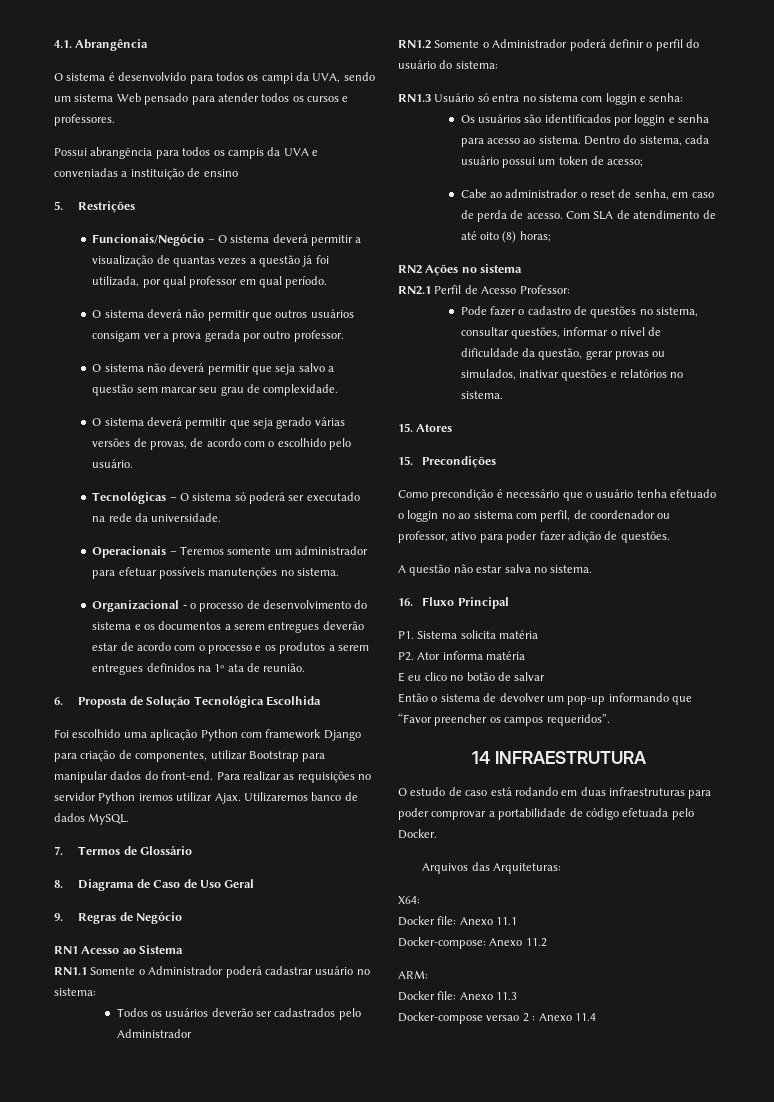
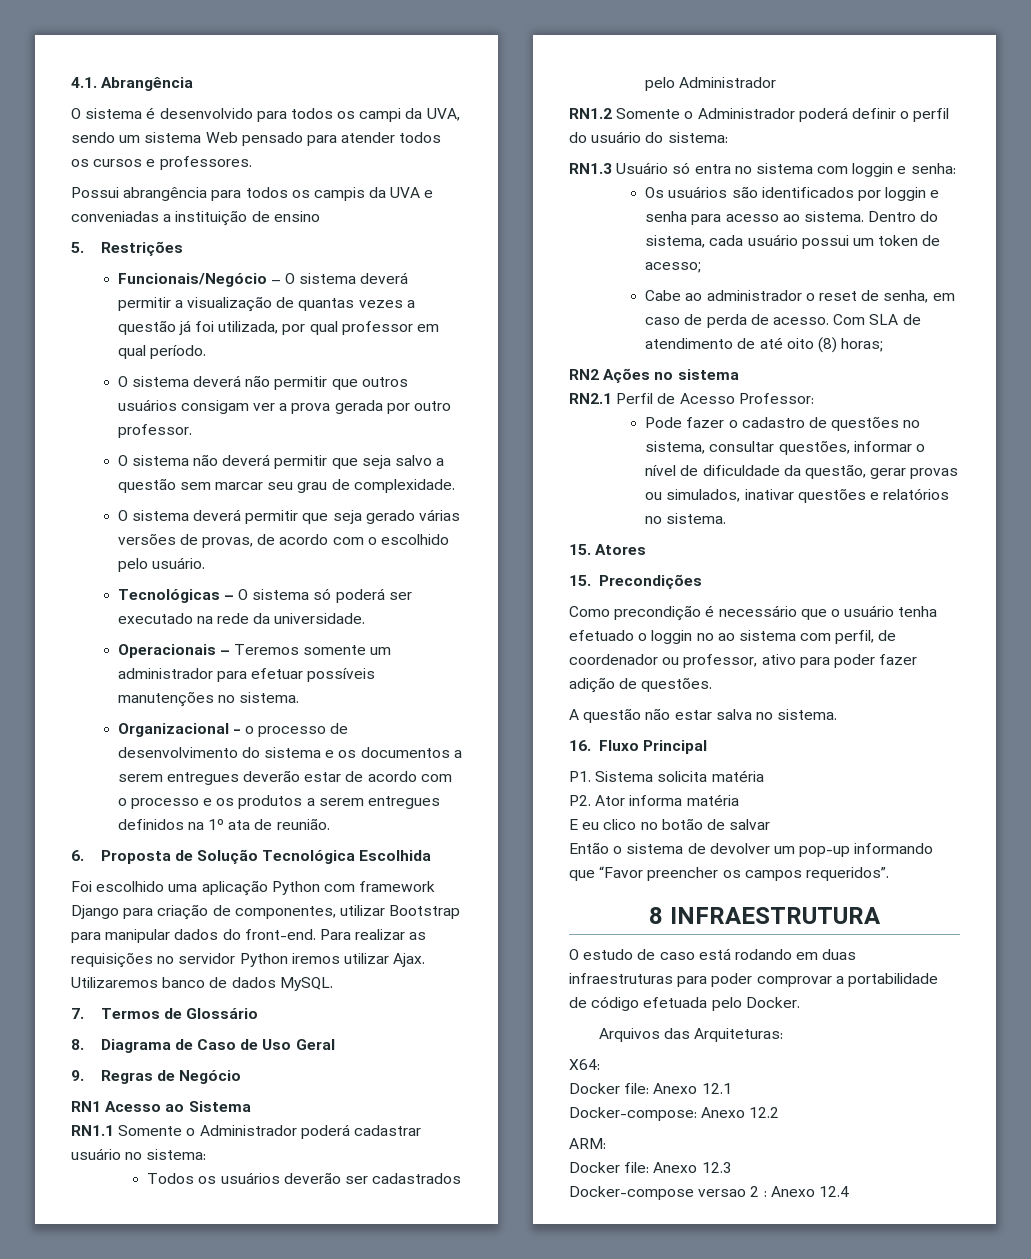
- 14 INFRAESTRUTURA
+ 8 INFRAESTRUTURA
- Docker file: Anexo 11.1
+ Docker file: Anexo 12.1
- Docker-compose: Anexo 11.2
+ Docker-compose: Anexo 12.2
- Docker file: Anexo 11.3
+ Docker file: Anexo 12.3
- Docker-compose versao 2 : Anexo 11.4
+ Docker-compose versao 2 : Anexo 12.4

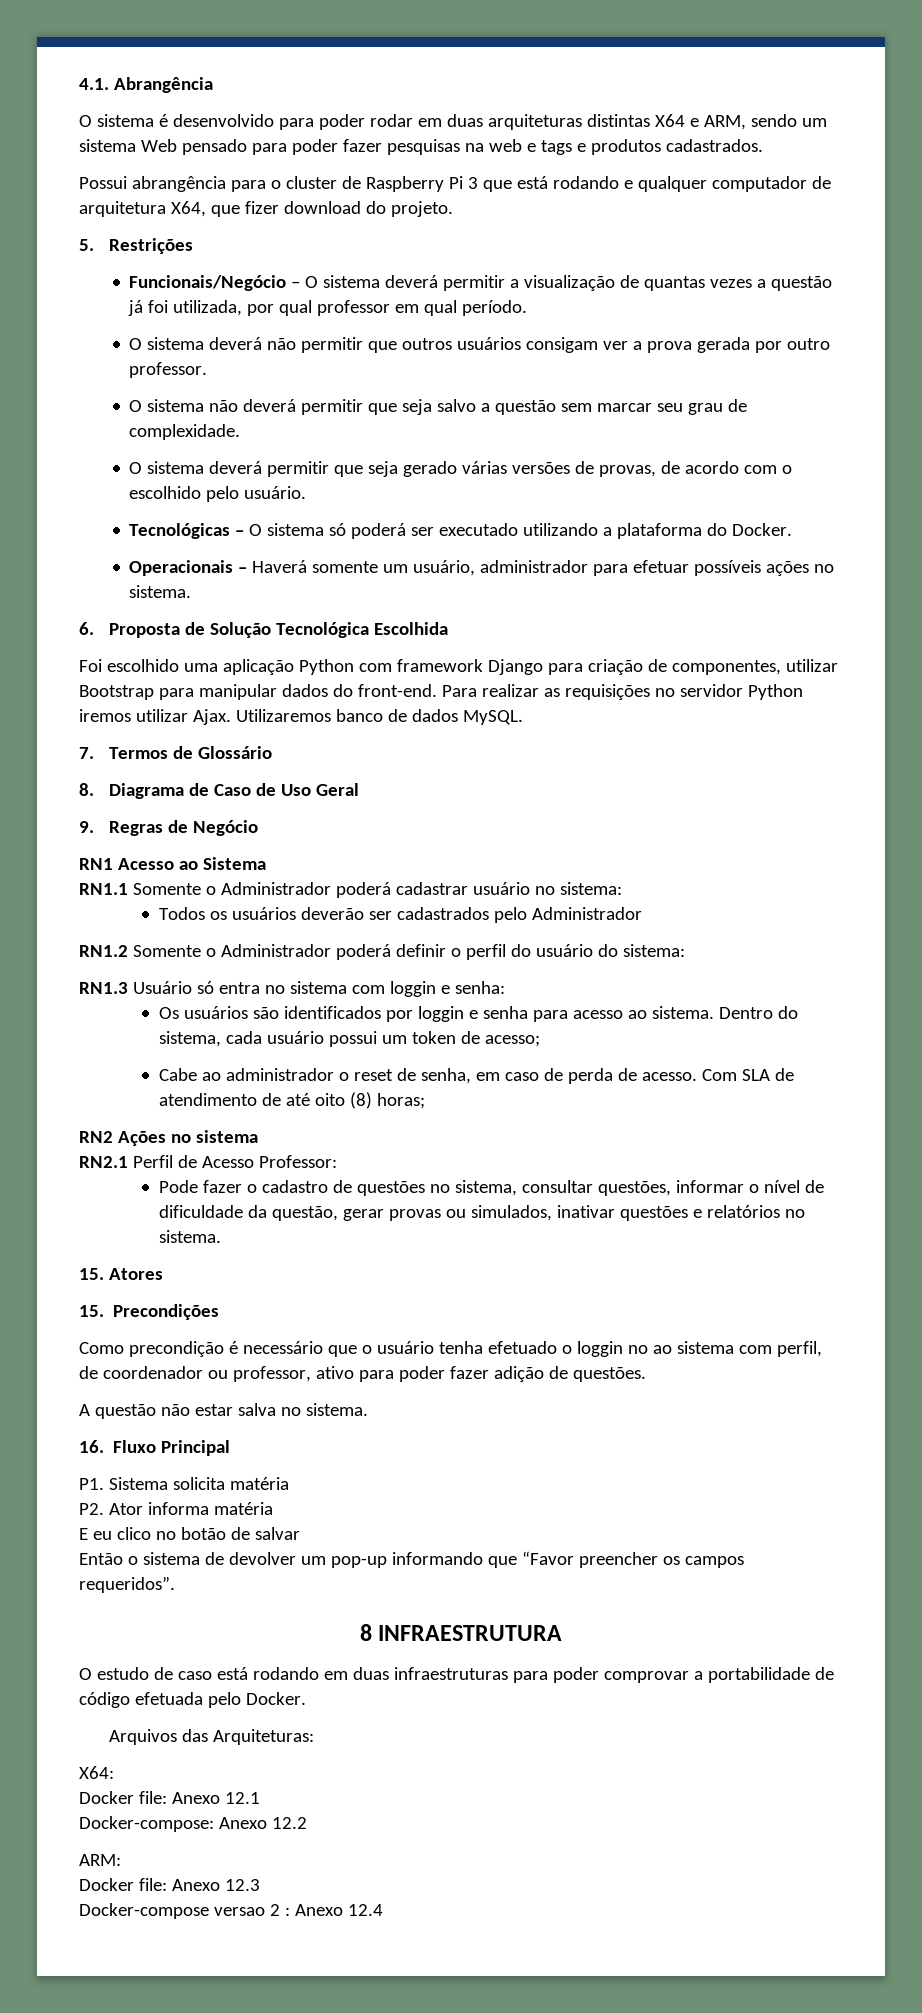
- O sistema é desenvolvido para todos os campi da UVA, sendo um sistema Web pensado para atender todos os cursos e professores.
- Possui abrangência para todos os campis da UVA e conveniadas a instituição de ensino
+ O sistema é desenvolvido para poder rodar em duas arquiteturas distintas X64 e ARM, sendo um sistema Web pensado para poder fazer pesquisas na web e tags e produtos cadastrados.
+ Possui abrangência para o cluster de Raspberry Pi 3 que está rodando e qualquer computador de arquitetura X64, que fizer download do projeto.
- Tecnológicas – O sistema só poderá ser executado na rede da universidade.
+ Tecnológicas – O sistema só poderá ser executado utilizando a plataforma do Docker.
- Operacionais – Teremos somente um administrador para efetuar possíveis manutenções no sistema.
- Organizacional - o processo de desenvolvimento do sistema e os documentos a serem entregues deverão estar de acordo com o processo e os produtos a serem entregues definidos na 1º ata de reunião.
+ Operacionais – Haverá somente um usuário, administrador para efetuar possíveis ações no sistema.

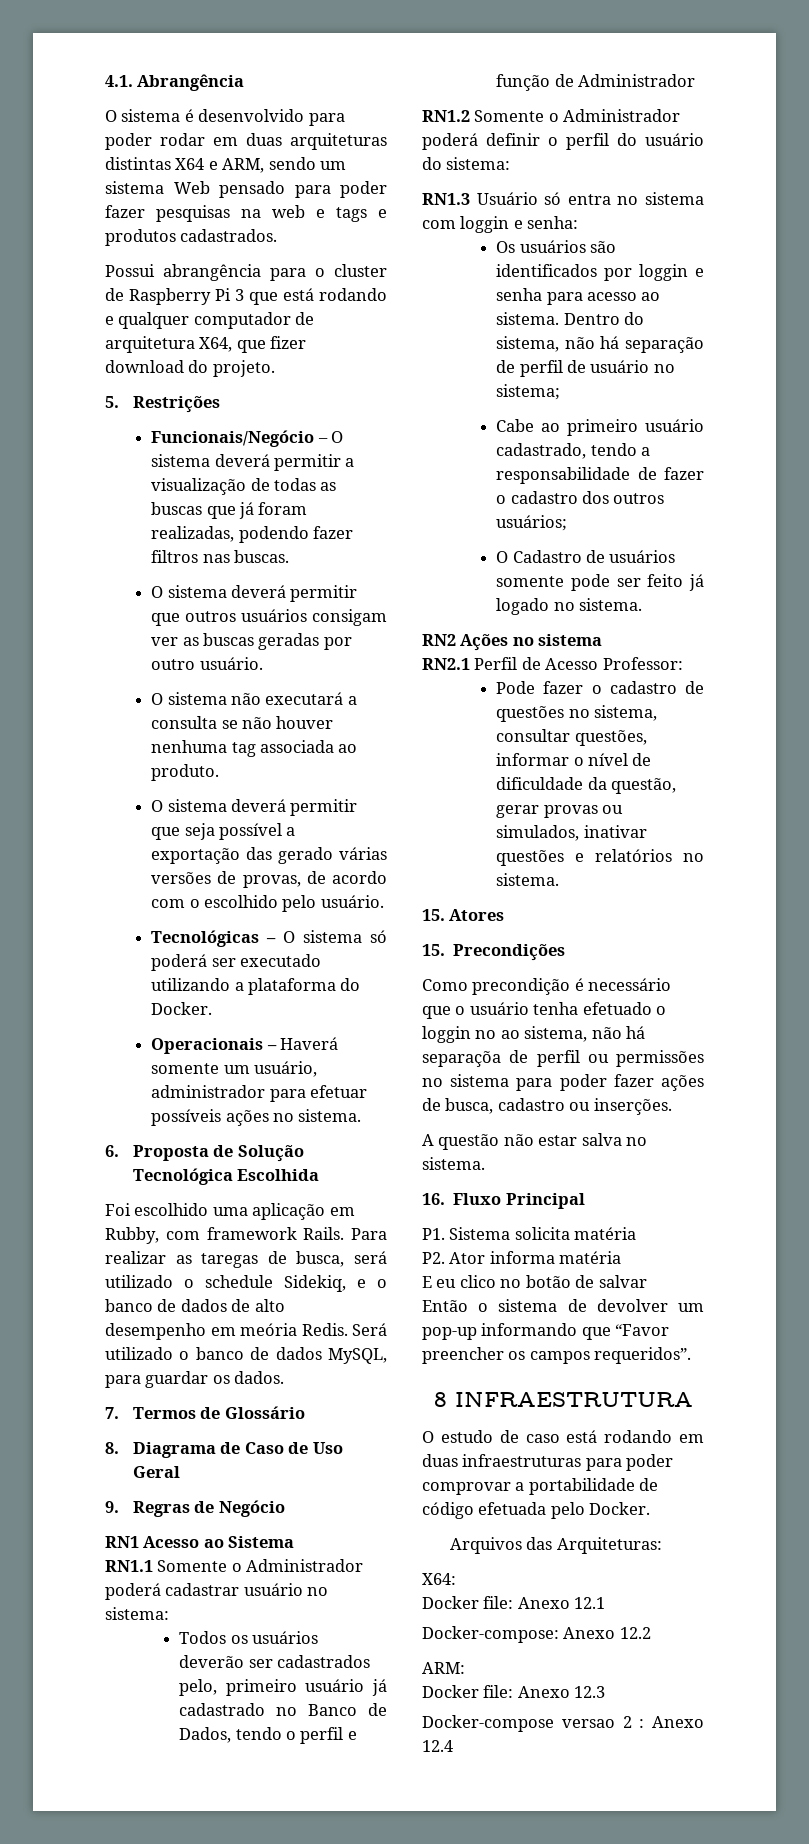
- Funcionais/Negócio – O sistema deverá permitir a visualização de quantas vezes a questão já foi utilizada, por qual professor em qual período.
- O sistema deverá não permitir que outros usuários consigam ver a prova gerada por outro professor.
+ Funcionais/Negócio – O sistema deverá permitir a visualização de todas as buscas que já foram realizadas, podendo fazer filtros nas buscas.
+ O sistema deverá permitir que outros usuários consigam ver as buscas geradas por outro usuário.
- O sistema não deverá permitir que seja salvo a questão sem marcar seu grau de complexidade.
+ O sistema não executará a consulta se não houver nenhuma tag associada ao produto.
- O sistema deverá permitir que seja gerado várias versões de provas, de acordo com o escolhido pelo usuário.
+ O sistema deverá permitir que seja possível a exportação das gerado várias versões de provas, de acordo com o escolhido pelo usuário.
- Foi escolhido uma aplicação Python com framework Django para criação de componentes, utilizar Bootstrap para manipular dados do front-end. Para realizar as requisições no servidor Python iremos utilizar Ajax. Utilizaremos banco de dados MySQL.
+ Foi escolhido uma aplicação em Rubby, com framework Rails. Para realizar as taregas de busca, será utilizado o schedule Sidekiq, e o banco de dados de alto desempenho em meória Redis. Será utilizado o banco de dados MySQL, para guardar os dados.
- Todos os usuários deverão ser cadastrados pelo Administrador
+ Todos os usuários deverão ser cadastrados pelo, primeiro usuário já cadastrado no Banco de Dados, tendo o perfil e função de Administrador
- Dentro do sistema, cada usuário possui um token de acesso;
- Cabe ao administrador o reset de senha, em caso de perda de acesso. Com SLA de atendimento de até oito (8) horas;
+ Dentro do sistema, não há separação de perfil de usuário no sistema;
+ Cabe ao primeiro usuário cadastrado, tendo a responsabilidade de fazer o cadastro dos outros usuários;
+ O Cadastro de usuários somente pode ser feito já logado no sistema.
- Como precondição é necessário que o usuário tenha efetuado o loggin no ao sistema com perfil, de coordenador ou professor, ativo para poder fazer adição de questões.
+ Como precondição é necessário que o usuário tenha efetuado o loggin no ao sistema, não há separaçõa de perfil ou permissões no sistema para poder fazer ações de busca, cadastro ou inserções.

